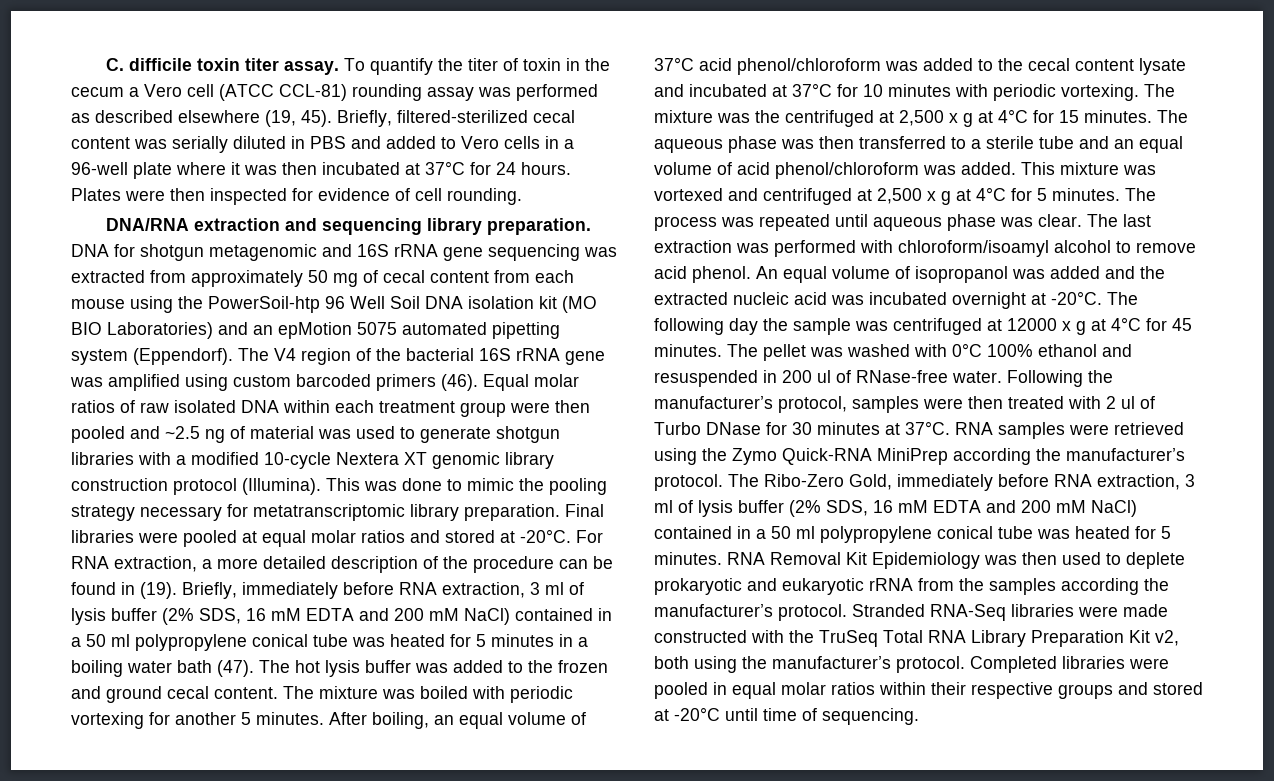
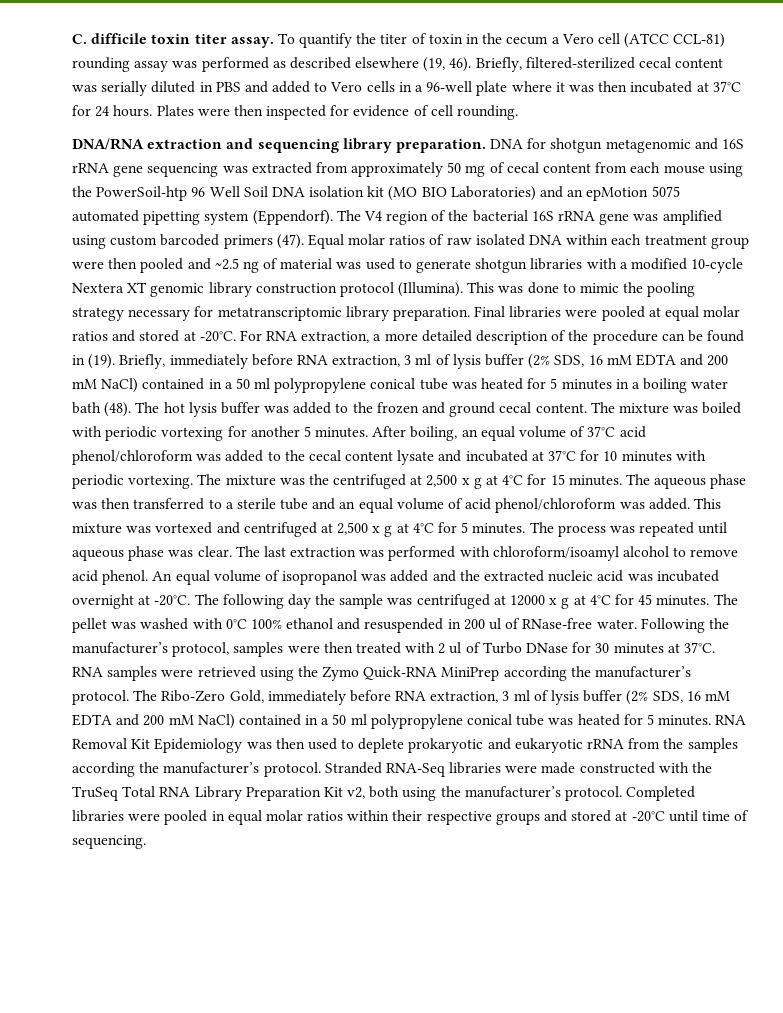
- To quantify the titer of toxin in the cecum a Vero cell (ATCC CCL-81) rounding assay was performed as described elsewhere (19, 45).
+ To quantify the titer of toxin in the cecum a Vero cell (ATCC CCL-81) rounding assay was performed as described elsewhere (19, 46).
- The V4 region of the bacterial 16S rRNA gene was amplified using custom barcoded primers (46).
+ The V4 region of the bacterial 16S rRNA gene was amplified using custom barcoded primers (47).
- Briefly, immediately before RNA extraction, 3 ml of lysis buffer (2% SDS, 16 mM EDTA and 200 mM NaCl) contained in a 50 ml polypropylene conical tube was heated for 5 minutes in a boiling water bath (47).
+ Briefly, immediately before RNA extraction, 3 ml of lysis buffer (2% SDS, 16 mM EDTA and 200 mM NaCl) contained in a 50 ml polypropylene conical tube was heated for 5 minutes in a boiling water bath (48).

